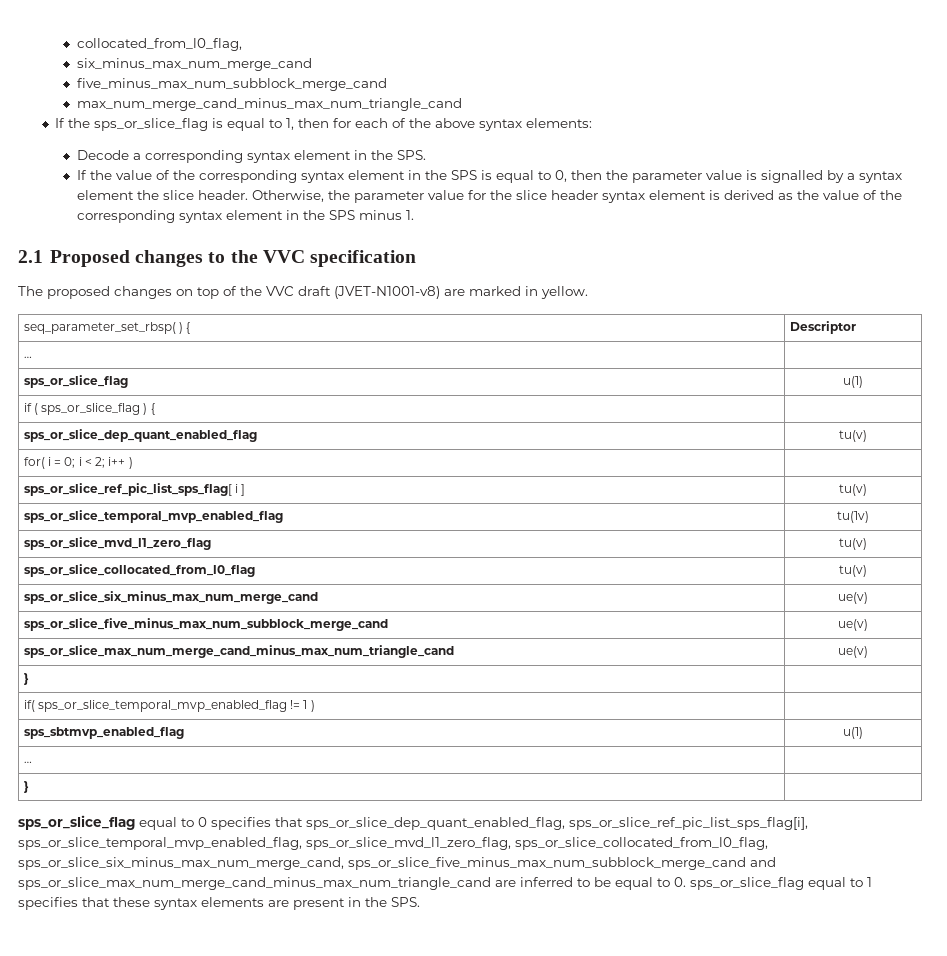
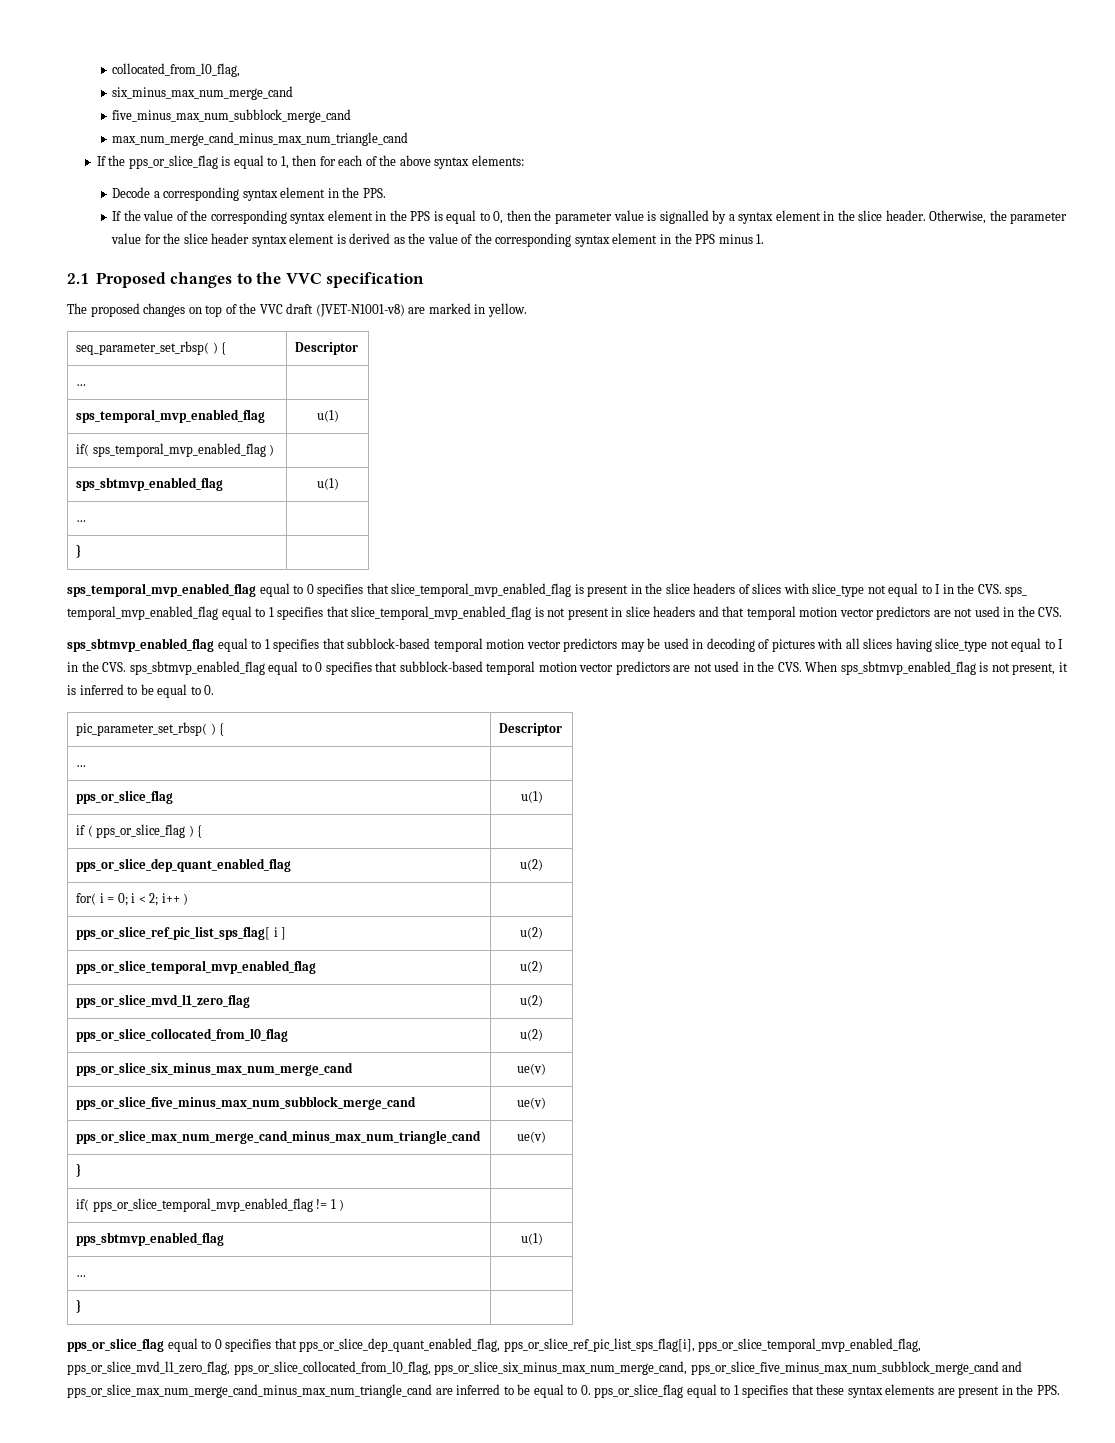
- If the sps_or_slice_flag is equal to 1, then for each of the above syntax elements:
+ If the pps_or_slice_flag is equal to 1, then for each of the above syntax elements:
- Decode a corresponding syntax element in the SPS.
+ Decode a corresponding syntax element in the PPS.
- If the value of the corresponding syntax element in the SPS is equal to 0, then the parameter value is signalled by a syntax element the slice header.
+ If the value of the corresponding syntax element in the PPS is equal to 0, then the parameter value is signalled by a syntax element in the slice header.
- Otherwise, the parameter value for the slice header syntax element is derived as the value of the corresponding syntax element in the SPS minus 1.
+ Otherwise, the parameter value for the slice header syntax element is derived as the value of the corresponding syntax element in the PPS minus 1.
- sps_or_slice_flag | u(1)
- if ( sps_or_slice_flag ) { |
- sps_or_slice_dep_quant_enabled_flag | tu(v)
- for( i = 0; i < 2; i++ ) |
- sps_or_slice_ref_pic_list_sps_flag[ i ] | tu(v)
- sps_or_slice_temporal_mvp_enabled_flag | tu(1v)
- sps_or_slice_mvd_l1_zero_flag | tu(v)
- sps_or_slice_collocated_from_l0_flag | tu(v)
- sps_or_slice_six_minus_max_num_merge_cand | ue(v)
- sps_or_slice_five_minus_max_num_subblock_merge_cand | ue(v)
- sps_or_slice_max_num_merge_cand_minus_max_num_triangle_cand | ue(v)
- } |
- if( sps_or_slice_temporal_mvp_enabled_flag != 1 ) |
+ sps_temporal_mvp_enabled_flag | u(1)
+ if( sps_temporal_mvp_enabled_flag ) |
- sps_or_slice_flag equal to 0 specifies that sps_or_slice_dep_quant_enabled_flag, sps_or_slice_ref_pic_list_sps_flag[i], sps_or_slice_temporal_mvp_enabled_flag, sps_or_slice_mvd_l1_zero_flag, sps_or_slice_collocated_from_l0_flag, sps_or_slice_six_minus_max_num_merge_cand, sps_or_slice_five_minus_max_num_subblock_merge_cand and sps_or_slice_max_num_merge_cand_minus_max_num_triangle_cand are inferred to be equal to 0. sps_or_slice_flag equal to 1 specifies that these syntax elements are present in the SPS.
+ sps_temporal_mvp_enabled_flag equal to 0 specifies that slice_temporal_mvp_enabled_flag is present in the slice headers of slices with slice_type not equal to I in the CVS. sps_ temporal_mvp_enabled_flag equal to 1 specifies that slice_temporal_mvp_enabled_flag is not present in slice headers and that temporal motion vector predictors are not used in the CVS.
+ sps_sbtmvp_enabled_flag equal to 1 specifies that subblock-based temporal motion vector predictors may be used in decoding of pictures with all slices having slice_type not equal to I in the CVS. sps_sbtmvp_enabled_flag equal to 0 specifies that subblock-based temporal motion vector predictors are not used in the CVS. When sps_sbtmvp_enabled_flag is not present, it is inferred to be equal to 0.
+ pic_parameter_set_rbsp( ) { | Descriptor
+ … |
+ pps_or_slice_flag | u(1)
+ if ( pps_or_slice_flag ) { |
+ pps_or_slice_dep_quant_enabled_flag | u(2)
+ for( i = 0; i < 2; i++ ) |
+ pps_or_slice_ref_pic_list_sps_flag[ i ] | u(2)
+ pps_or_slice_temporal_mvp_enabled_flag | u(2)
+ pps_or_slice_mvd_l1_zero_flag | u(2)
+ pps_or_slice_collocated_from_l0_flag | u(2)
+ pps_or_slice_six_minus_max_num_merge_cand | ue(v)
+ pps_or_slice_five_minus_max_num_subblock_merge_cand | ue(v)
+ pps_or_slice_max_num_merge_cand_minus_max_num_triangle_cand | ue(v)
+ } |
+ if( pps_or_slice_temporal_mvp_enabled_flag != 1 ) |
+ pps_sbtmvp_enabled_flag | u(1)
+ … |
+ } |
+ pps_or_slice_flag equal to 0 specifies that pps_or_slice_dep_quant_enabled_flag, pps_or_slice_ref_pic_list_sps_flag[i], pps_or_slice_temporal_mvp_enabled_flag, pps_or_slice_mvd_l1_zero_flag, pps_or_slice_collocated_from_l0_flag, pps_or_slice_six_minus_max_num_merge_cand, pps_or_slice_five_minus_max_num_subblock_merge_cand and pps_or_slice_max_num_merge_cand_minus_max_num_triangle_cand are inferred to be equal to 0. pps_or_slice_flag equal to 1 specifies that these syntax elements are present in the PPS.

